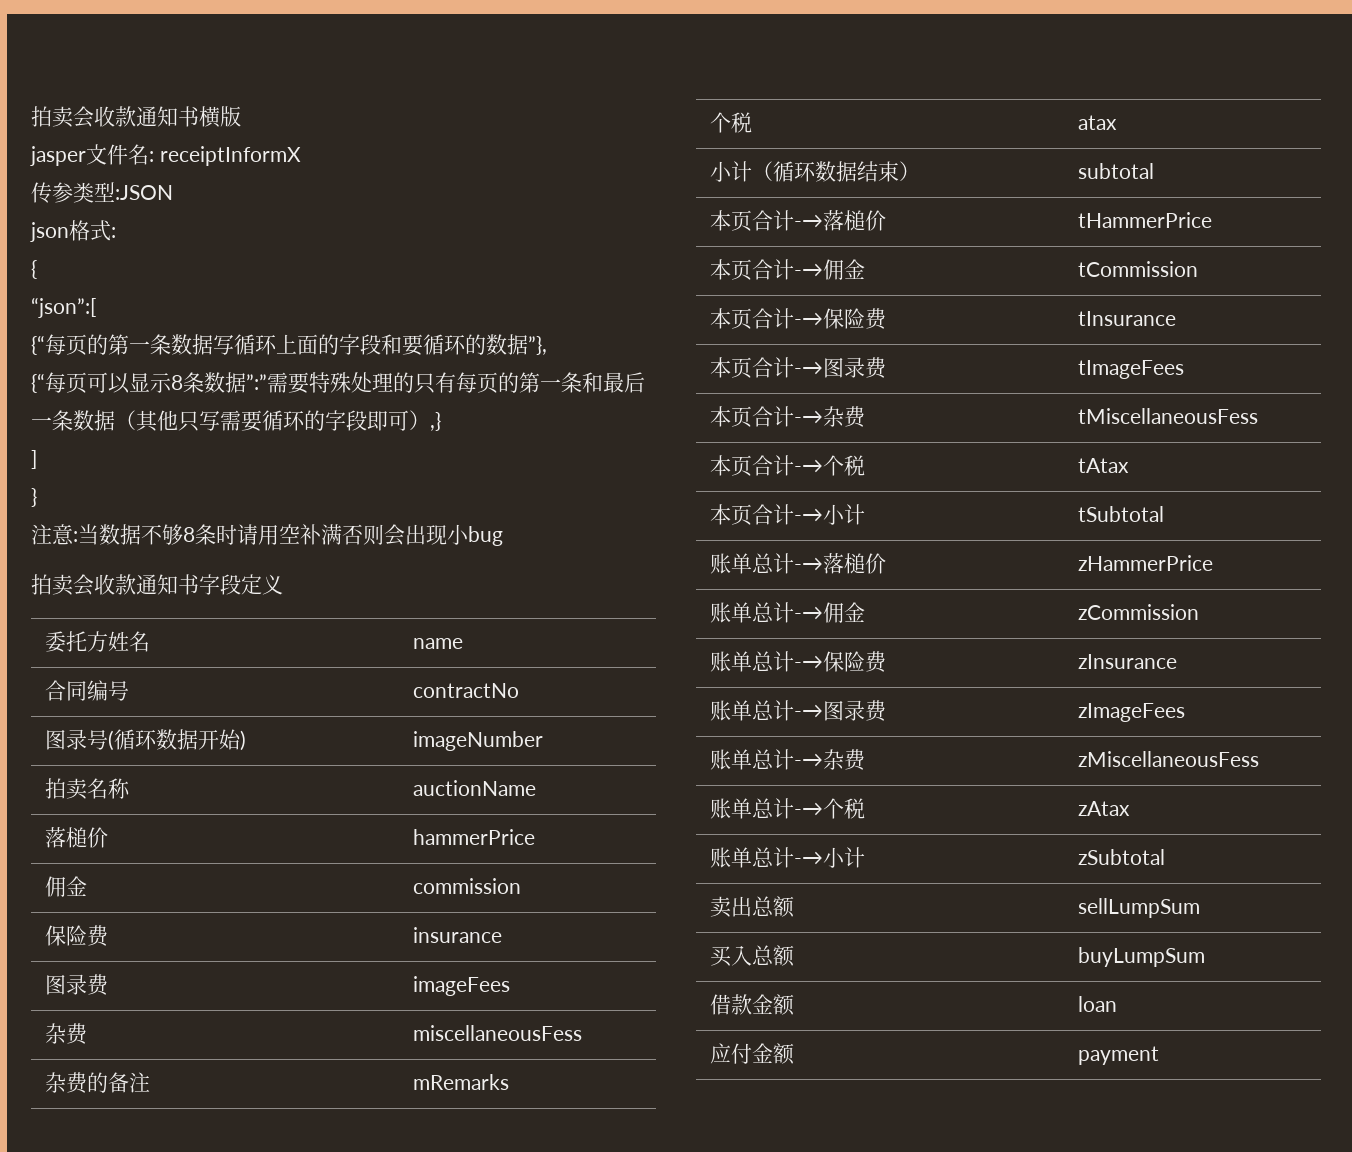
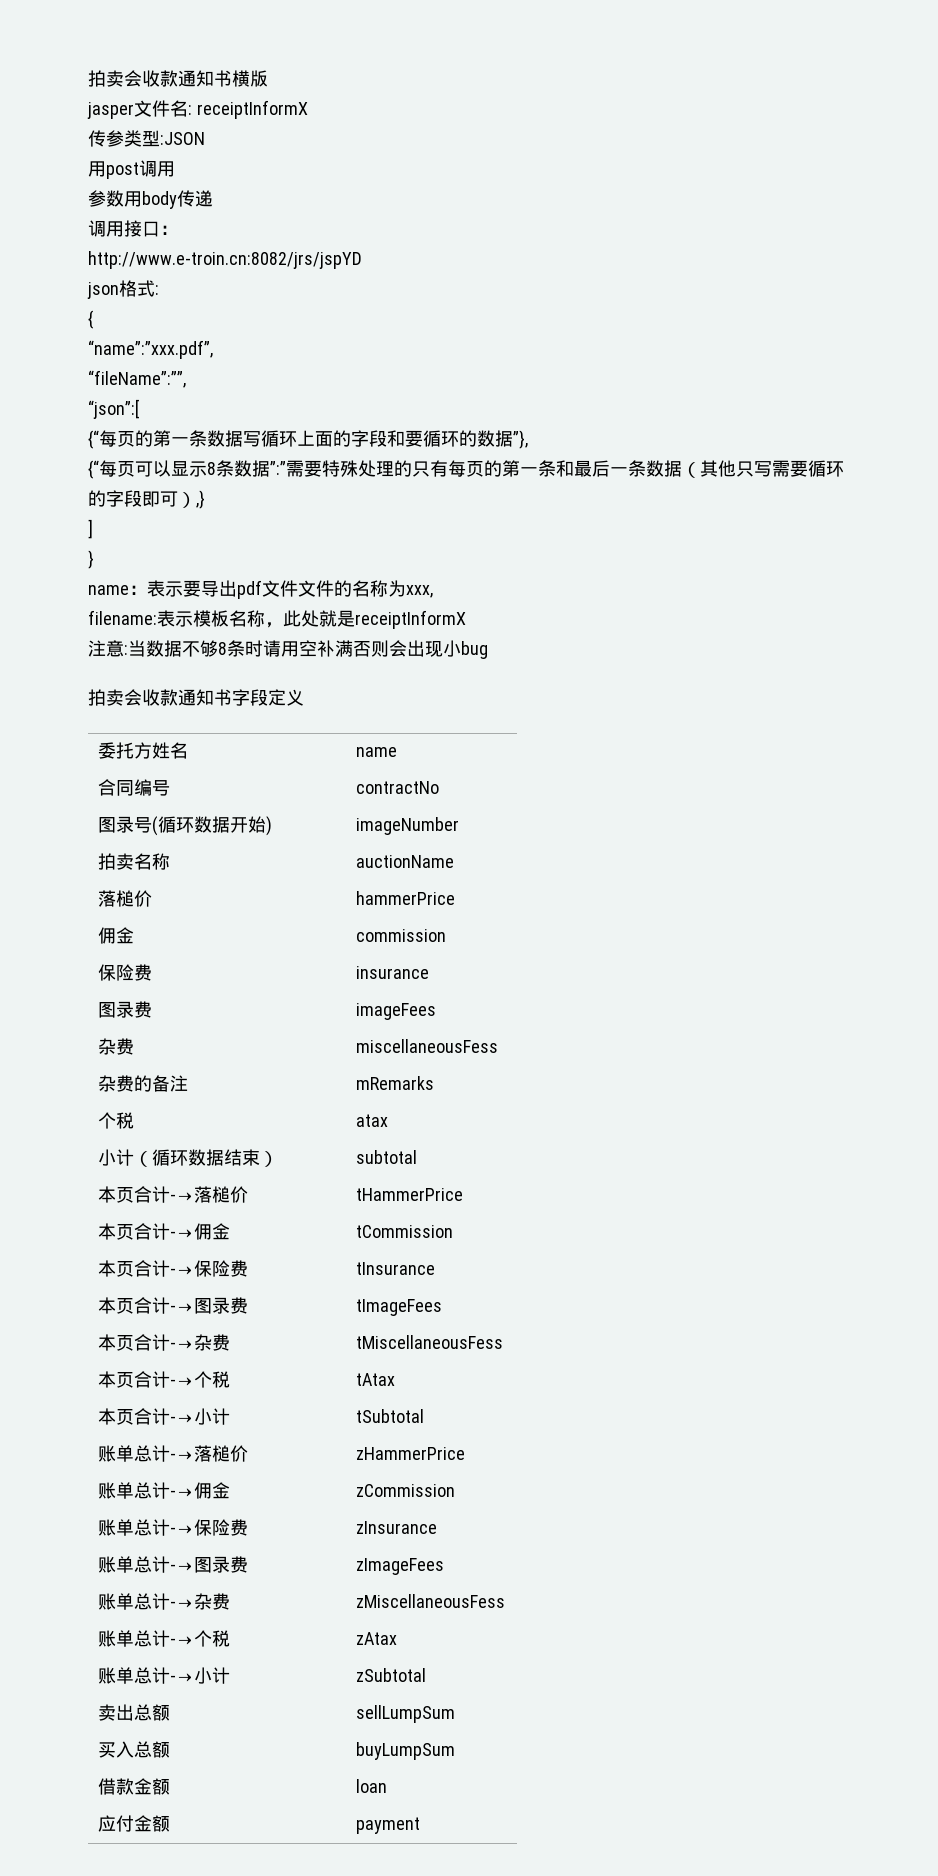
+ 用post调用
+ 参数用body传递
+ 调用接口：
+ http://www.e-troin.cn:8082/jrs/jspYD
+ “name”:”xxx.pdf”,
+ “fileName”:””,
+ name：表示要导出pdf文件文件的名称为xxx,
+ filename:表示模板名称，此处就是receiptInformX

